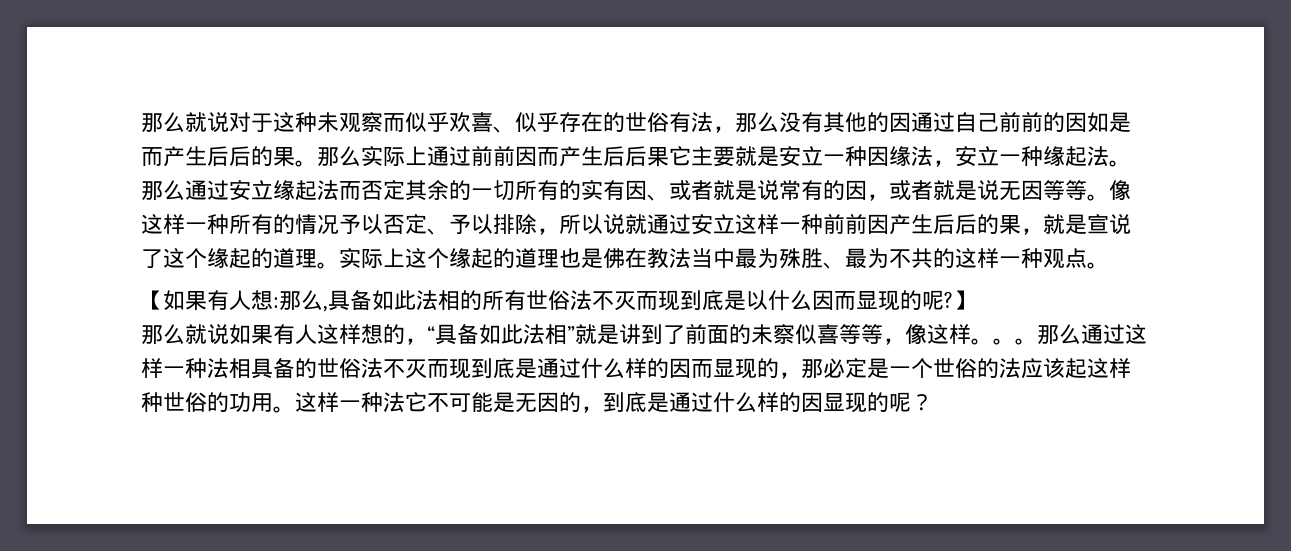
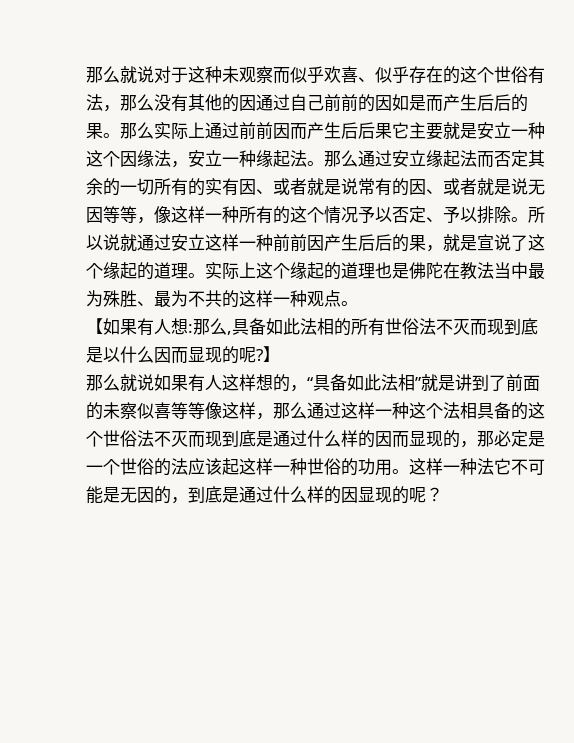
- 那么就说对于这种未观察而似乎欢喜、似乎存在的世俗有法，那么没有其他的因通过自己前前的因如是而产生后后的果。
+ 那么就说对于这种未观察而似乎欢喜、似乎存在的这个世俗有法，那么没有其他的因通过自己前前的因如是而产生后后的果。
- 那么实际上通过前前因而产生后后果它主要就是安立一种因缘法，安立一种缘起法。
+ 那么实际上通过前前因而产生后后果它主要就是安立一种这个因缘法，安立一种缘起法。
- 那么通过安立缘起法而否定其余的一切所有的实有因、或者就是说常有的因，或者就是说无因等等。像这样一种所有的情况予以否定、予以排除，所以说就通过安立这样一种前前因产生后后的果，就是宣说了这个缘起的道理。
+ 那么通过安立缘起法而否定其余的一切所有的实有因、或者就是说常有的因、或者就是说无因等等，像这样一种所有的这个情况予以否定、予以排除。所以说就通过安立这样一种前前因产生后后的果，就是宣说了这个缘起的道理。
- 实际上这个缘起的道理也是佛在教法当中最为殊胜、最为不共的这样一种观点。
+ 实际上这个缘起的道理也是佛陀在教法当中最为殊胜、最为不共的这样一种观点。
- 那么就说如果有人这样想的，“具备如此法相”就是讲到了前面的未察似喜等等，像这样。。。那么通过这样一种法相具备的世俗法不灭而现到底是通过什么样的因而显现的，那必定是一个世俗的法应该起这样种世俗的功用。
+ 那么就说如果有人这样想的，“具备如此法相”就是讲到了前面的未察似喜等等像这样，那么通过这样一种这个法相具备的这个世俗法不灭而现到底是通过什么样的因而显现的，那必定是一个世俗的法应该起这样一种世俗的功用。

